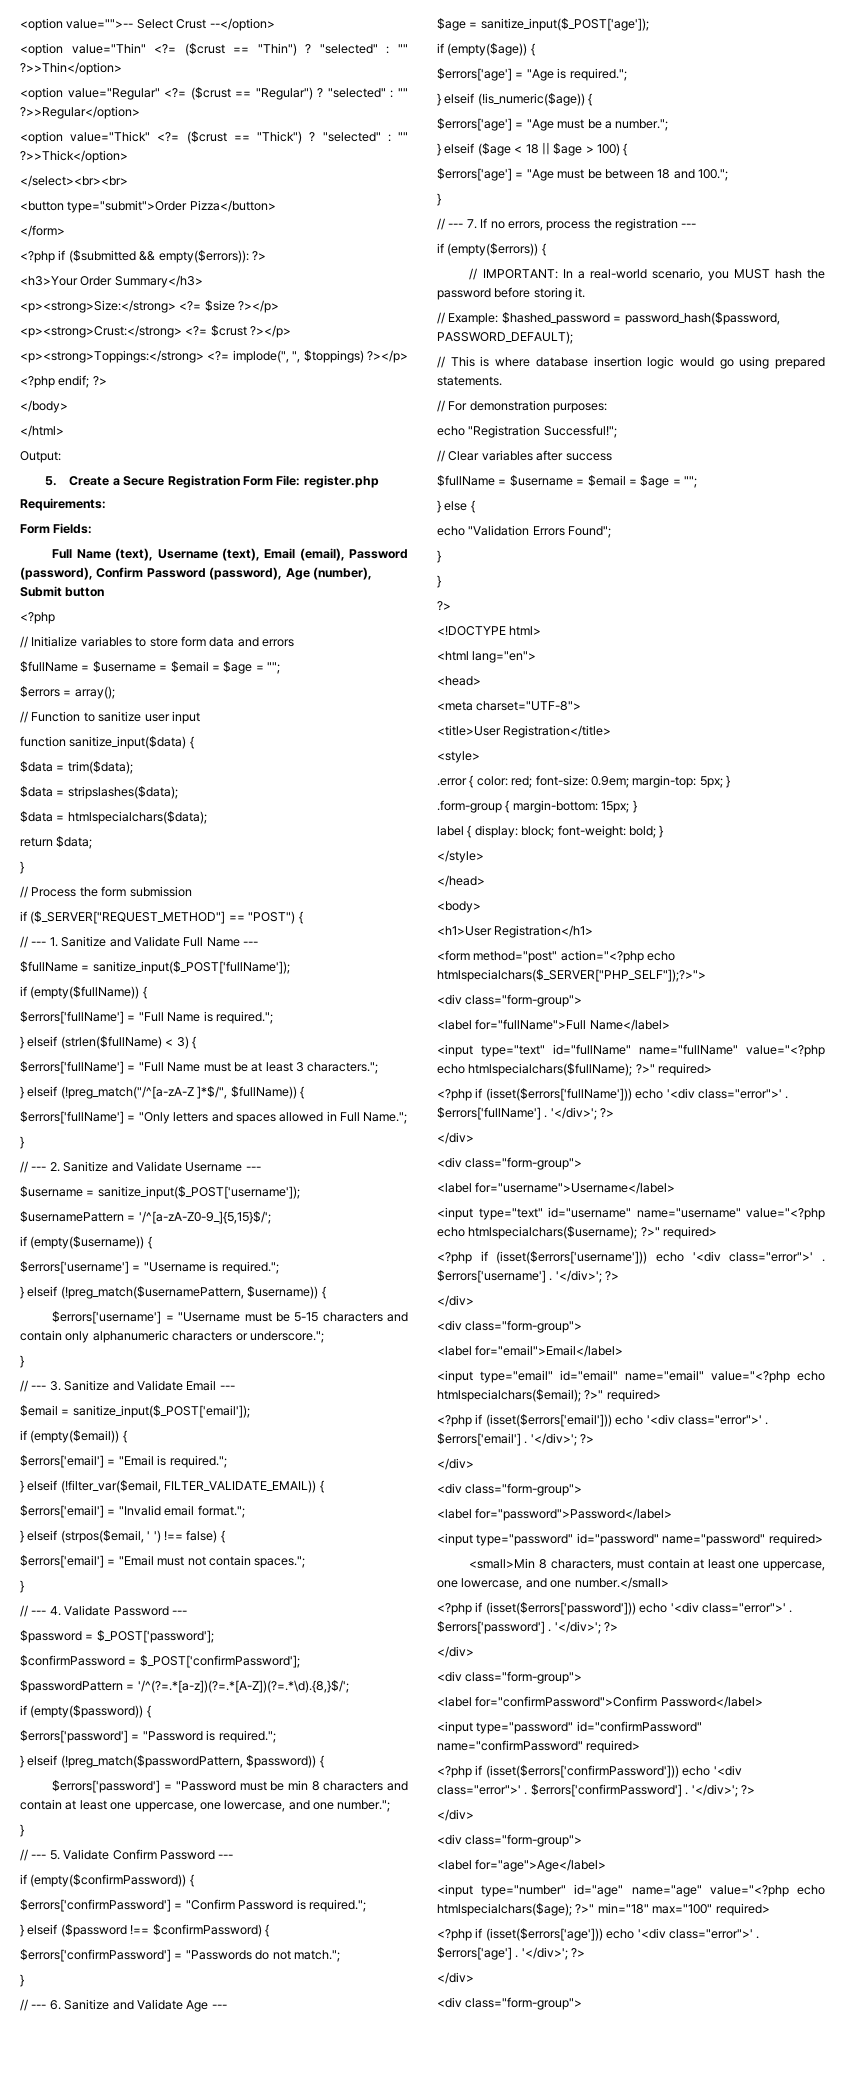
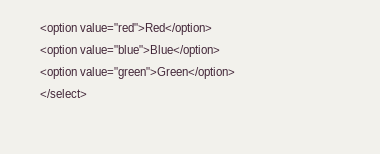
- <option value="">-- Select Crust --</option>
- <option value="Thin" <?= ($crust == "Thin") ? "selected" : "" ?>>Thin</option>
- <option value="Regular" <?= ($crust == "Regular") ? "selected" : "" ?>>Regular</option>
- <option value="Thick" <?= ($crust == "Thick") ? "selected" : "" ?>>Thick</option>
- </select><br><br>
- <button type="submit">Order Pizza</button>
- </form>
- <?php if ($submitted && empty($errors)): ?>
- <h3>Your Order Summary</h3>
- <p><strong>Size:</strong> <?= $size ?></p>
- <p><strong>Crust:</strong> <?= $crust ?></p>
- <p><strong>Toppings:</strong> <?= implode(", ", $toppings) ?></p>
- <?php endif; ?>
- </body>
- </html>
- Output:
- 5. Create a Secure Registration Form File: register.php
- Requirements:
- Form Fields:
- Full Name (text), Username (text), Email (email), Password (password), Confirm Password (password), Age (number), Submit button
- <?php
- // Initialize variables to store form data and errors
- $fullName = $username = $email = $age = "";
- $errors = array();
- // Function to sanitize user input
- function sanitize_input($data) {
- $data = trim($data);
- $data = stripslashes($data);
- $data = htmlspecialchars($data);
- return $data;
- }
- // Process the form submission
- if ($_SERVER["REQUEST_METHOD"] == "POST") {
- // --- 1. Sanitize and Validate Full Name ---
- $fullName = sanitize_input($_POST['fullName']);
- if (empty($fullName)) {
- $errors['fullName'] = "Full Name is required.";
- } elseif (strlen($fullName) < 3) {
- $errors['fullName'] = "Full Name must be at least 3 characters.";
- } elseif (!preg_match("/^[a-zA-Z ]*$/", $fullName)) {
- $errors['fullName'] = "Only letters and spaces allowed in Full Name.";
- }
- // --- 2. Sanitize and Validate Username ---
- $username = sanitize_input($_POST['username']);
- $usernamePattern = '/^[a-zA-Z0-9_]{5,15}$/';
- if (empty($username)) {
- $errors['username'] = "Username is required.";
- } elseif (!preg_match($usernamePattern, $username)) {
- $errors['username'] = "Username must be 5-15 characters and contain only alphanumeric characters or underscore.";
- }
- // --- 3. Sanitize and Validate Email ---
- $email = sanitize_input($_POST['email']);
- if (empty($email)) {
- $errors['email'] = "Email is required.";
- } elseif (!filter_var($email, FILTER_VALIDATE_EMAIL)) {
- $errors['email'] = "Invalid email format.";
- } elseif (strpos($email, ' ') !== false) {
- $errors['email'] = "Email must not contain spaces.";
- }
- // --- 4. Validate Password ---
- $password = $_POST['password'];
- $confirmPassword = $_POST['confirmPassword'];
- $passwordPattern = '/^(?=.*[a-z])(?=.*[A-Z])(?=.*\d).{8,}$/';
- if (empty($password)) {
- $errors['password'] = "Password is required.";
- } elseif (!preg_match($passwordPattern, $password)) {
- $errors['password'] = "Password must be min 8 characters and contain at least one uppercase, one lowercase, and one number.";
- }
- // --- 5. Validate Confirm Password ---
- if (empty($confirmPassword)) {
- $errors['confirmPassword'] = "Confirm Password is required.";
- } elseif ($password !== $confirmPassword) {
- $errors['confirmPassword'] = "Passwords do not match.";
- }
- // --- 6. Sanitize and Validate Age ---
- $age = sanitize_input($_POST['age']);
- if (empty($age)) {
- $errors['age'] = "Age is required.";
- } elseif (!is_numeric($age)) {
- $errors['age'] = "Age must be a number.";
- } elseif ($age < 18 || $age > 100) {
- $errors['age'] = "Age must be between 18 and 100.";
- }
- // --- 7. If no errors, process the registration ---
- if (empty($errors)) {
- // IMPORTANT: In a real-world scenario, you MUST hash the password before storing it.
- // Example: $hashed_password = password_hash($password, PASSWORD_DEFAULT);
- // This is where database insertion logic would go using prepared statements.
- // For demonstration purposes:
- echo "Registration Successful!";
- // Clear variables after success
- $fullName = $username = $email = $age = "";
- } else {
- echo "Validation Errors Found";
- }
- }
- ?>
- <!DOCTYPE html>
- <html lang="en">
- <head>
- <meta charset="UTF-8">
- <title>User Registration</title>
- <style>
- .error { color: red; font-size: 0.9em; margin-top: 5px; }
- .form-group { margin-bottom: 15px; }
- label { display: block; font-weight: bold; }
- </style>
- </head>
- <body>
- <h1>User Registration</h1>
- <form method="post" action="<?php echo htmlspecialchars($_SERVER["PHP_SELF"]);?>">
- <div class="form-group">
- <label for="fullName">Full Name</label>
- <input type="text" id="fullName" name="fullName" value="<?php echo htmlspecialchars($fullName); ?>" required>
- <?php if (isset($errors['fullName'])) echo '<div class="error">' . $errors['fullName'] . '</div>'; ?>
- </div>
- <div class="form-group">
- <label for="username">Username</label>
- <input type="text" id="username" name="username" value="<?php echo htmlspecialchars($username); ?>" required>
- <?php if (isset($errors['username'])) echo '<div class="error">' . $errors['username'] . '</div>'; ?>
- </div>
- <div class="form-group">
- <label for="email">Email</label>
- <input type="email" id="email" name="email" value="<?php echo htmlspecialchars($email); ?>" required>
- <?php if (isset($errors['email'])) echo '<div class="error">' . $errors['email'] . '</div>'; ?>
- </div>
- <div class="form-group">
- <label for="password">Password</label>
- <input type="password" id="password" name="password" required>
- <small>Min 8 characters, must contain at least one uppercase, one lowercase, and one number.</small>
- <?php if (isset($errors['password'])) echo '<div class="error">' . $errors['password'] . '</div>'; ?>
- </div>
- <div class="form-group">
- <label for="confirmPassword">Confirm Password</label>
- <input type="password" id="confirmPassword" name="confirmPassword" required>
- <?php if (isset($errors['confirmPassword'])) echo '<div class="error">' . $errors['confirmPassword'] . '</div>'; ?>
- </div>
- <div class="form-group">
- <label for="age">Age</label>
- <input type="number" id="age" name="age" value="<?php echo htmlspecialchars($age); ?>" min="18" max="100" required>
- <?php if (isset($errors['age'])) echo '<div class="error">' . $errors['age'] . '</div>'; ?>
- </div>
- <div class="form-group">
+ <option value="red">Red</option>
+ <option value="blue">Blue</option>
+ <option value="green">Green</option>
+ </select>

